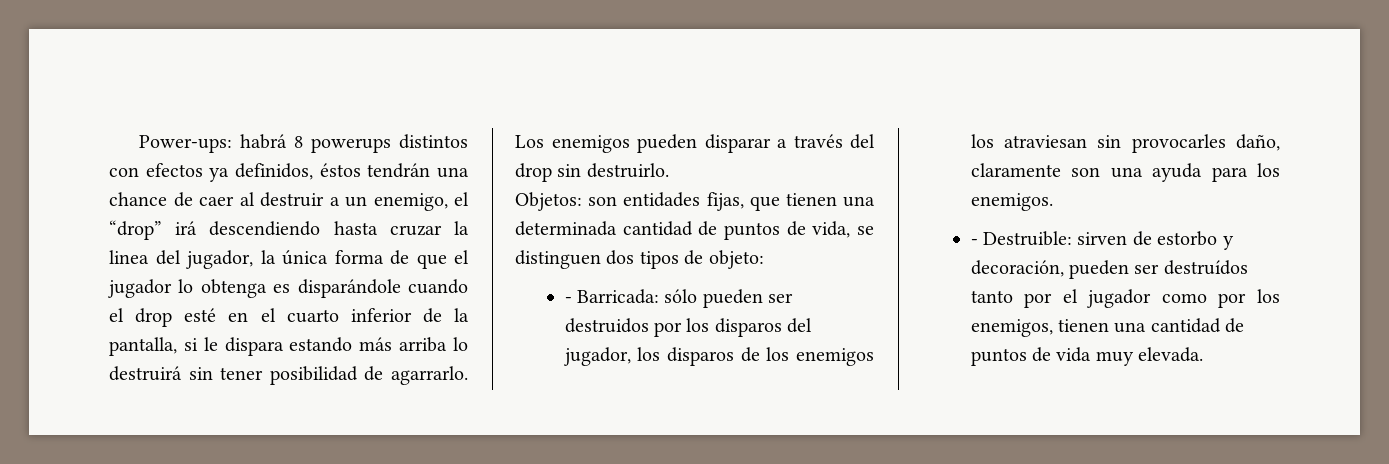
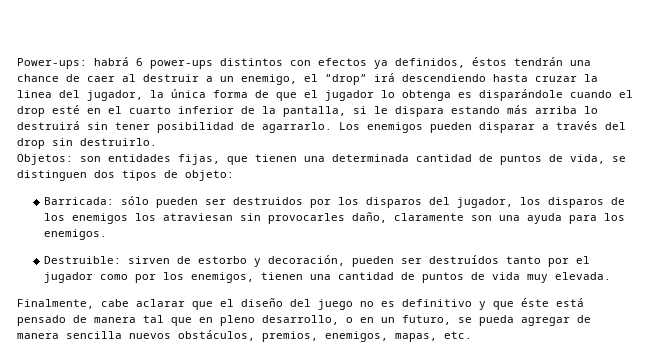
- habrá 8 powerups distintos con efectos ya definidos, éstos tendrán una chance de caer al destruir a un enemigo, el “drop” irá descendiendo hasta cruzar la linea del jugador, la única forma de que el jugador lo obtenga es disparándole cuando el drop esté en el cuarto inferior de la pantalla, si le dispara estando más arriba lo destruirá sin tener posibilidad de agarrarlo.
+ habrá 6 power-ups distintos con efectos ya definidos, éstos tendrán una chance de caer al destruir a un enemigo, el “drop” irá descendiendo hasta cruzar la linea del jugador, la única forma de que el jugador lo obtenga es disparándole cuando el drop esté en el cuarto inferior de la pantalla, si le dispara estando más arriba lo destruirá sin tener posibilidad de agarrarlo.
- - Barricada: sólo pueden ser destruidos por los disparos del jugador, los disparos de los enemigos los atraviesan sin provocarles daño, claramente son una ayuda para los enemigos.
+ Barricada: sólo pueden ser destruidos por los disparos del jugador, los disparos de los enemigos los atraviesan sin provocarles daño, claramente son una ayuda para los enemigos.
- - Destruible: sirven de estorbo y decoración, pueden ser destruídos tanto por el jugador como por los enemigos, tienen una cantidad de puntos de vida muy elevada.
+ Destruible: sirven de estorbo y decoración, pueden ser destruídos tanto por el jugador como por los enemigos, tienen una cantidad de puntos de vida muy elevada.
+ Finalmente, cabe aclarar que el diseño del juego no es definitivo y que éste está pensado de manera tal que en pleno desarrollo, o en un futuro, se pueda agregar de manera sencilla nuevos obstáculos, premios, enemigos, mapas, etc.

